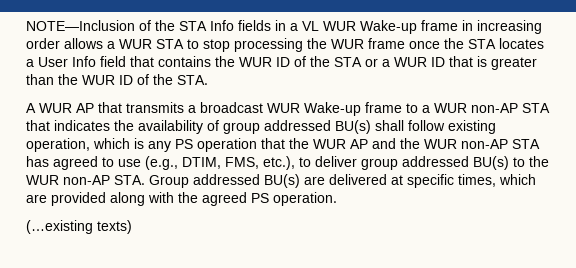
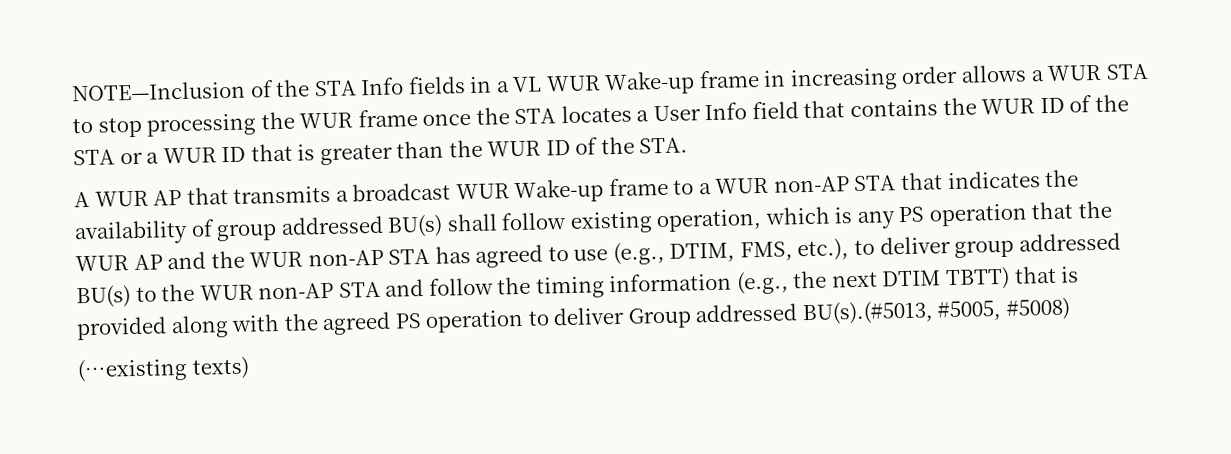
- A WUR AP that transmits a broadcast WUR Wake-up frame to a WUR non-AP STA that indicates the availability of group addressed BU(s) shall follow existing operation, which is any PS operation that the WUR AP and the WUR non-AP STA has agreed to use (e.g., DTIM, FMS, etc.), to deliver group addressed BU(s) to the WUR non-AP STA. Group addressed BU(s) are delivered at specific times, which are provided along with the agreed PS operation.
+ A WUR AP that transmits a broadcast WUR Wake-up frame to a WUR non-AP STA that indicates the availability of group addressed BU(s) shall follow existing operation, which is any PS operation that the WUR AP and the WUR non-AP STA has agreed to use (e.g., DTIM, FMS, etc.), to deliver group addressed BU(s) to the WUR non-AP STA and follow the timing information (e.g., the next DTIM TBTT) that is provided along with the agreed PS operation to deliver Group addressed BU(s).(#5013, #5005, #5008)

